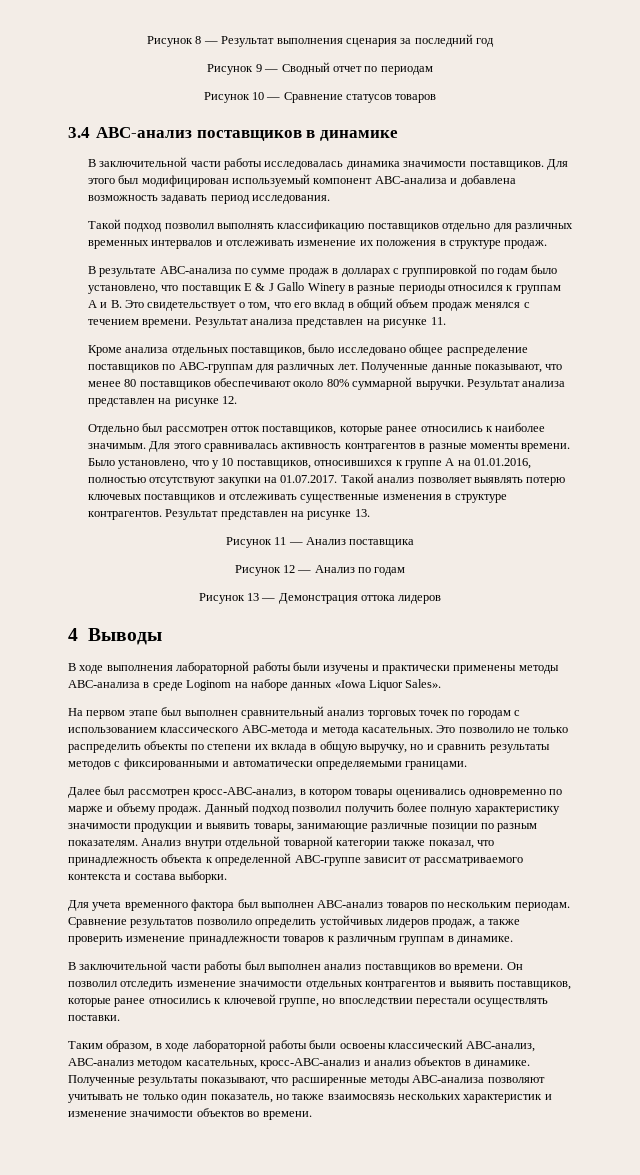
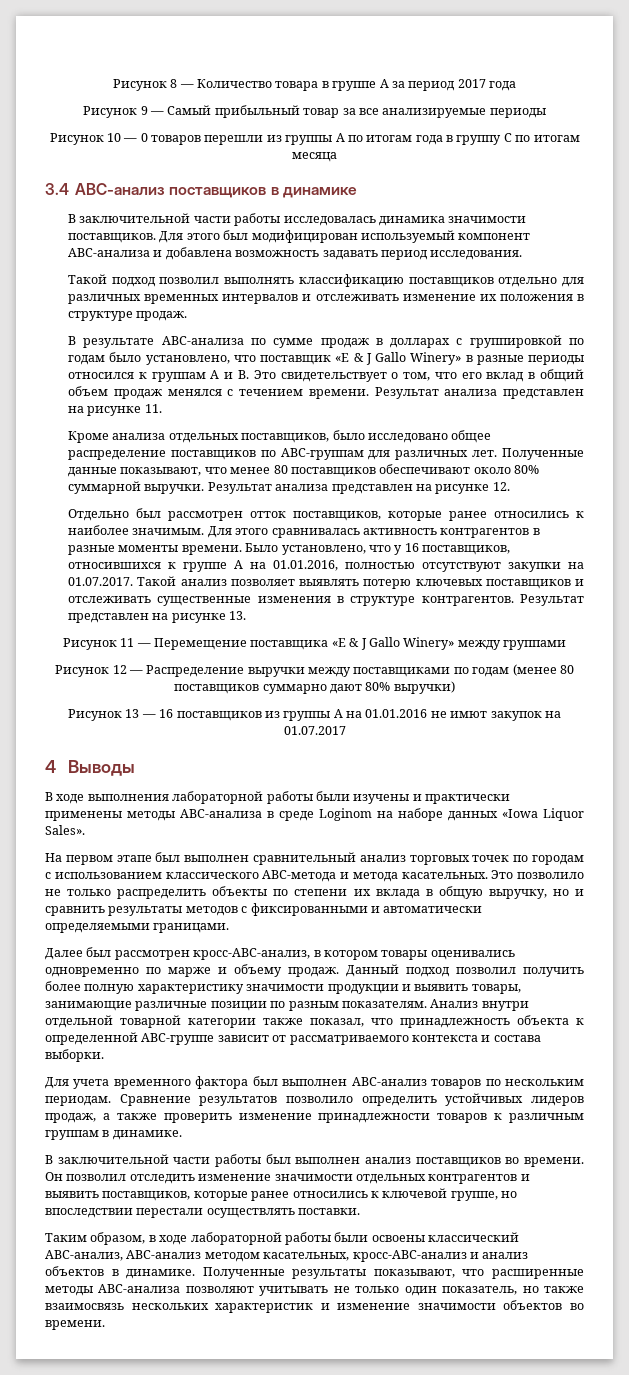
- Рисунок 8 — Результат выполнения сценария за последний год
- Рисунок 9 — Сводный отчет по периодам
+ Рисунок 8 — Количество товара в группе А за период 2017 года
+ Рисунок 9 — Самый прибыльный товар за все анализируемые периоды
- Рисунок 10 — Сравнение статусов товаров
+ Рисунок 10 — 0 товаров перешли из группы А по итогам года в группу С по итогам месяца
- В результате ABC-анализа по сумме продаж в долларах с группировкой по годам было установлено, что поставщик E & J Gallo Winery в разные периоды относился к группам A и B. Это свидетельствует о том, что его вклад в общий объем продаж менялся с течением времени.
+ В результате ABC-анализа по сумме продаж в долларах с группировкой по годам было установлено, что поставщик «E & J Gallo Winery» в разные периоды относился к группам A и B. Это свидетельствует о том, что его вклад в общий объем продаж менялся с течением времени.
- Было установлено, что у 10 поставщиков, относившихся к группе A на 01.01.2016, полностью отсутствуют закупки на 01.07.2017. Такой анализ позволяет выявлять потерю ключевых поставщиков и отслеживать существенные изменения в структуре контрагентов.
+ Было установлено, что у 16 поставщиков, относившихся к группе A на 01.01.2016, полностью отсутствуют закупки на 01.07.2017. Такой анализ позволяет выявлять потерю ключевых поставщиков и отслеживать существенные изменения в структуре контрагентов.
- Рисунок 11 — Анализ поставщика
- Рисунок 12 — Анализ по годам
- Рисунок 13 — Демонстрация оттока лидеров
+ Рисунок 11 — Перемещение поставщика «E & J Gallo Winery» между группами
+ Рисунок 12 — Распределение выручки между поставщиками по годам (менее 80 поставщиков суммарно дают 80% выручки)
+ Рисунок 13 — 16 поставщиков из группы А на 01.01.2016 не имют закупок на 01.07.2017

